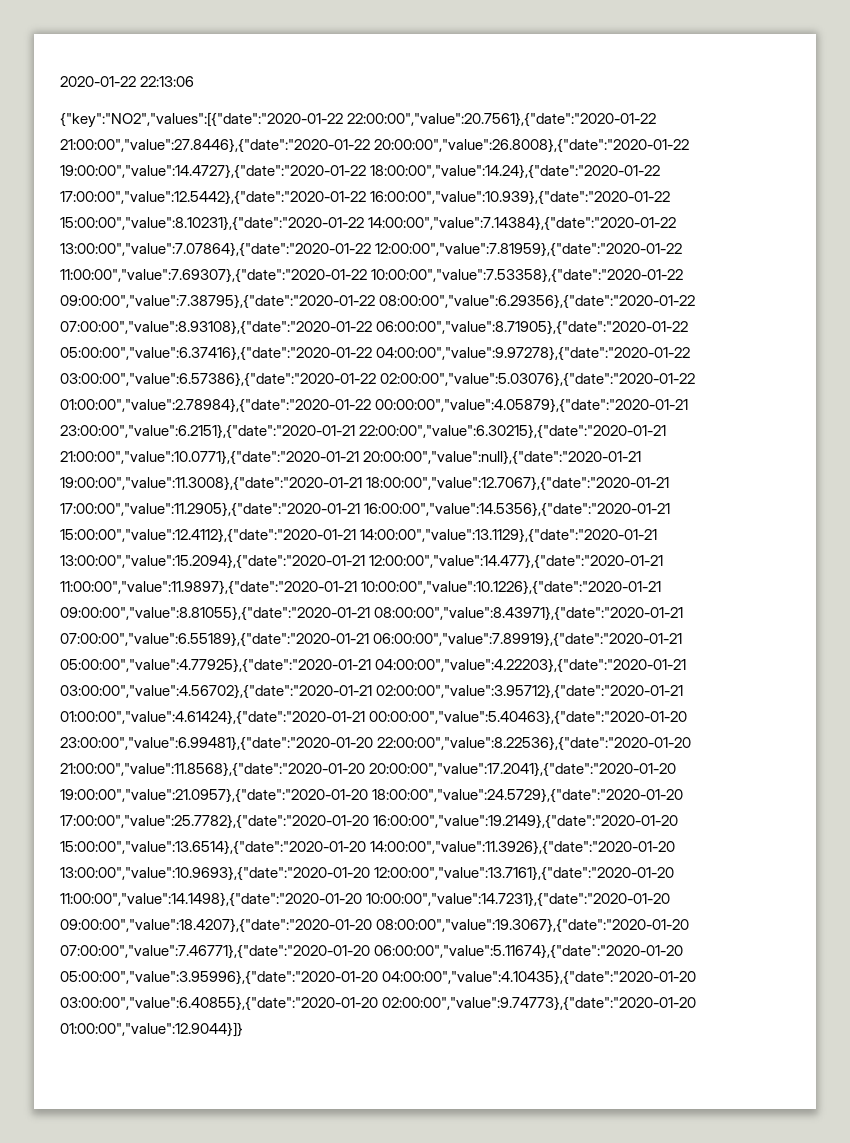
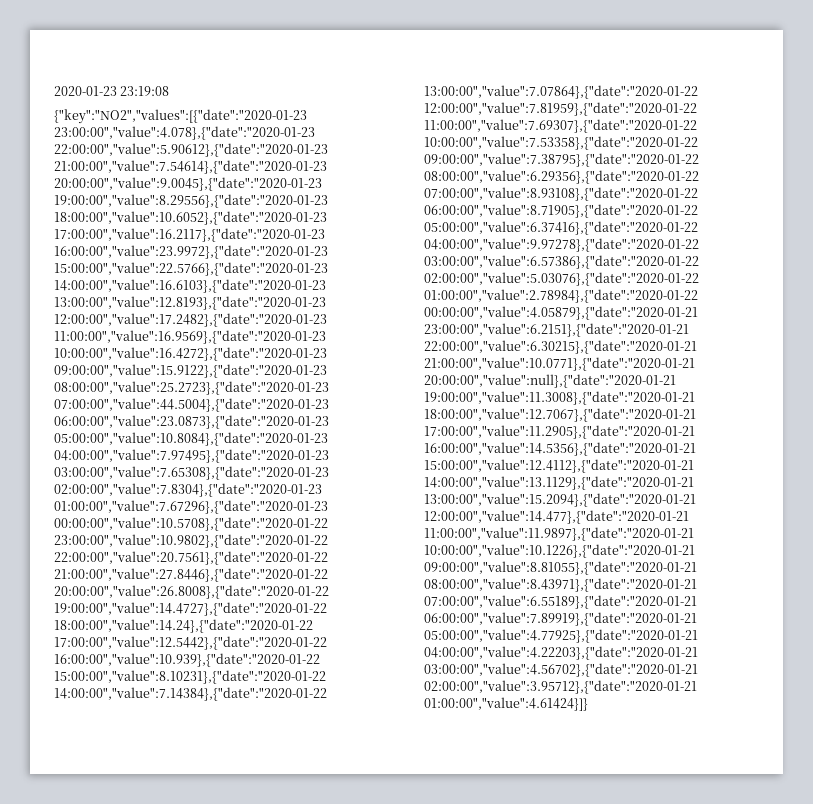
- 2020-01-22 22:13:06
- {"key":"NO2","values":[{"date":"2020-01-22 22:00:00","value":20.7561},{"date":"2020-01-22 21:00:00","value":27.8446},{"date":"2020-01-22 20:00:00","value":26.8008},{"date":"2020-01-22 19:00:00","value":14.4727},{"date":"2020-01-22 18:00:00","value":14.24},{"date":"2020-01-22 17:00:00","value":12.5442},{"date":"2020-01-22 16:00:00","value":10.939},{"date":"2020-01-22 15:00:00","value":8.10231},{"date":"2020-01-22 14:00:00","value":7.14384},{"date":"2020-01-22 13:00:00","value":7.07864},{"date":"2020-01-22 12:00:00","value":7.81959},{"date":"2020-01-22 11:00:00","value":7.69307},{"date":"2020-01-22 10:00:00","value":7.53358},{"date":"2020-01-22 09:00:00","value":7.38795},{"date":"2020-01-22 08:00:00","value":6.29356},{"date":"2020-01-22 07:00:00","value":8.93108},{"date":"2020-01-22 06:00:00","value":8.71905},{"date":"2020-01-22 05:00:00","value":6.37416},{"date":"2020-01-22 04:00:00","value":9.97278},{"date":"2020-01-22 03:00:00","value":6.57386},{"date":"2020-01-22 02:00:00","value":5.03076},{"date":"2020-01-22 01:00:00","value":2.78984},{"date":"2020-01-22 00:00:00","value":4.05879},{"date":"2020-01-21 23:00:00","value":6.2151},{"date":"2020-01-21 22:00:00","value":6.30215},{"date":"2020-01-21 21:00:00","value":10.0771},{"date":"2020-01-21 20:00:00","value":null},{"date":"2020-01-21 19:00:00","value":11.3008},{"date":"2020-01-21 18:00:00","value":12.7067},{"date":"2020-01-21 17:00:00","value":11.2905},{"date":"2020-01-21 16:00:00","value":14.5356},{"date":"2020-01-21 15:00:00","value":12.4112},{"date":"2020-01-21 14:00:00","value":13.1129},{"date":"2020-01-21 13:00:00","value":15.2094},{"date":"2020-01-21 12:00:00","value":14.477},{"date":"2020-01-21 11:00:00","value":11.9897},{"date":"2020-01-21 10:00:00","value":10.1226},{"date":"2020-01-21 09:00:00","value":8.81055},{"date":"2020-01-21 08:00:00","value":8.43971},{"date":"2020-01-21 07:00:00","value":6.55189},{"date":"2020-01-21 06:00:00","value":7.89919},{"date":"2020-01-21 05:00:00","value":4.77925},{"date":"2020-01-21 04:00:00","value":4.22203},{"date":"2020-01-21 03:00:00","value":4.56702},{"date":"2020-01-21 02:00:00","value":3.95712},{"date":"2020-01-21 01:00:00","value":4.61424},{"date":"2020-01-21 00:00:00","value":5.40463},{"date":"2020-01-20 23:00:00","value":6.99481},{"date":"2020-01-20 22:00:00","value":8.22536},{"date":"2020-01-20 21:00:00","value":11.8568},{"date":"2020-01-20 20:00:00","value":17.2041},{"date":"2020-01-20 19:00:00","value":21.0957},{"date":"2020-01-20 18:00:00","value":24.5729},{"date":"2020-01-20 17:00:00","value":25.7782},{"date":"2020-01-20 16:00:00","value":19.2149},{"date":"2020-01-20 15:00:00","value":13.6514},{"date":"2020-01-20 14:00:00","value":11.3926},{"date":"2020-01-20 13:00:00","value":10.9693},{"date":"2020-01-20 12:00:00","value":13.7161},{"date":"2020-01-20 11:00:00","value":14.1498},{"date":"2020-01-20 10:00:00","value":14.7231},{"date":"2020-01-20 09:00:00","value":18.4207},{"date":"2020-01-20 08:00:00","value":19.3067},{"date":"2020-01-20 07:00:00","value":7.46771},{"date":"2020-01-20 06:00:00","value":5.11674},{"date":"2020-01-20 05:00:00","value":3.95996},{"date":"2020-01-20 04:00:00","value":4.10435},{"date":"2020-01-20 03:00:00","value":6.40855},{"date":"2020-01-20 02:00:00","value":9.74773},{"date":"2020-01-20 01:00:00","value":12.9044}]}
+ 2020-01-23 23:19:08
+ {"key":"NO2","values":[{"date":"2020-01-23 23:00:00","value":4.078},{"date":"2020-01-23 22:00:00","value":5.90612},{"date":"2020-01-23 21:00:00","value":7.54614},{"date":"2020-01-23 20:00:00","value":9.0045},{"date":"2020-01-23 19:00:00","value":8.29556},{"date":"2020-01-23 18:00:00","value":10.6052},{"date":"2020-01-23 17:00:00","value":16.2117},{"date":"2020-01-23 16:00:00","value":23.9972},{"date":"2020-01-23 15:00:00","value":22.5766},{"date":"2020-01-23 14:00:00","value":16.6103},{"date":"2020-01-23 13:00:00","value":12.8193},{"date":"2020-01-23 12:00:00","value":17.2482},{"date":"2020-01-23 11:00:00","value":16.9569},{"date":"2020-01-23 10:00:00","value":16.4272},{"date":"2020-01-23 09:00:00","value":15.9122},{"date":"2020-01-23 08:00:00","value":25.2723},{"date":"2020-01-23 07:00:00","value":44.5004},{"date":"2020-01-23 06:00:00","value":23.0873},{"date":"2020-01-23 05:00:00","value":10.8084},{"date":"2020-01-23 04:00:00","value":7.97495},{"date":"2020-01-23 03:00:00","value":7.65308},{"date":"2020-01-23 02:00:00","value":7.8304},{"date":"2020-01-23 01:00:00","value":7.67296},{"date":"2020-01-23 00:00:00","value":10.5708},{"date":"2020-01-22 23:00:00","value":10.9802},{"date":"2020-01-22 22:00:00","value":20.7561},{"date":"2020-01-22 21:00:00","value":27.8446},{"date":"2020-01-22 20:00:00","value":26.8008},{"date":"2020-01-22 19:00:00","value":14.4727},{"date":"2020-01-22 18:00:00","value":14.24},{"date":"2020-01-22 17:00:00","value":12.5442},{"date":"2020-01-22 16:00:00","value":10.939},{"date":"2020-01-22 15:00:00","value":8.10231},{"date":"2020-01-22 14:00:00","value":7.14384},{"date":"2020-01-22 13:00:00","value":7.07864},{"date":"2020-01-22 12:00:00","value":7.81959},{"date":"2020-01-22 11:00:00","value":7.69307},{"date":"2020-01-22 10:00:00","value":7.53358},{"date":"2020-01-22 09:00:00","value":7.38795},{"date":"2020-01-22 08:00:00","value":6.29356},{"date":"2020-01-22 07:00:00","value":8.93108},{"date":"2020-01-22 06:00:00","value":8.71905},{"date":"2020-01-22 05:00:00","value":6.37416},{"date":"2020-01-22 04:00:00","value":9.97278},{"date":"2020-01-22 03:00:00","value":6.57386},{"date":"2020-01-22 02:00:00","value":5.03076},{"date":"2020-01-22 01:00:00","value":2.78984},{"date":"2020-01-22 00:00:00","value":4.05879},{"date":"2020-01-21 23:00:00","value":6.2151},{"date":"2020-01-21 22:00:00","value":6.30215},{"date":"2020-01-21 21:00:00","value":10.0771},{"date":"2020-01-21 20:00:00","value":null},{"date":"2020-01-21 19:00:00","value":11.3008},{"date":"2020-01-21 18:00:00","value":12.7067},{"date":"2020-01-21 17:00:00","value":11.2905},{"date":"2020-01-21 16:00:00","value":14.5356},{"date":"2020-01-21 15:00:00","value":12.4112},{"date":"2020-01-21 14:00:00","value":13.1129},{"date":"2020-01-21 13:00:00","value":15.2094},{"date":"2020-01-21 12:00:00","value":14.477},{"date":"2020-01-21 11:00:00","value":11.9897},{"date":"2020-01-21 10:00:00","value":10.1226},{"date":"2020-01-21 09:00:00","value":8.81055},{"date":"2020-01-21 08:00:00","value":8.43971},{"date":"2020-01-21 07:00:00","value":6.55189},{"date":"2020-01-21 06:00:00","value":7.89919},{"date":"2020-01-21 05:00:00","value":4.77925},{"date":"2020-01-21 04:00:00","value":4.22203},{"date":"2020-01-21 03:00:00","value":4.56702},{"date":"2020-01-21 02:00:00","value":3.95712},{"date":"2020-01-21 01:00:00","value":4.61424}]}

